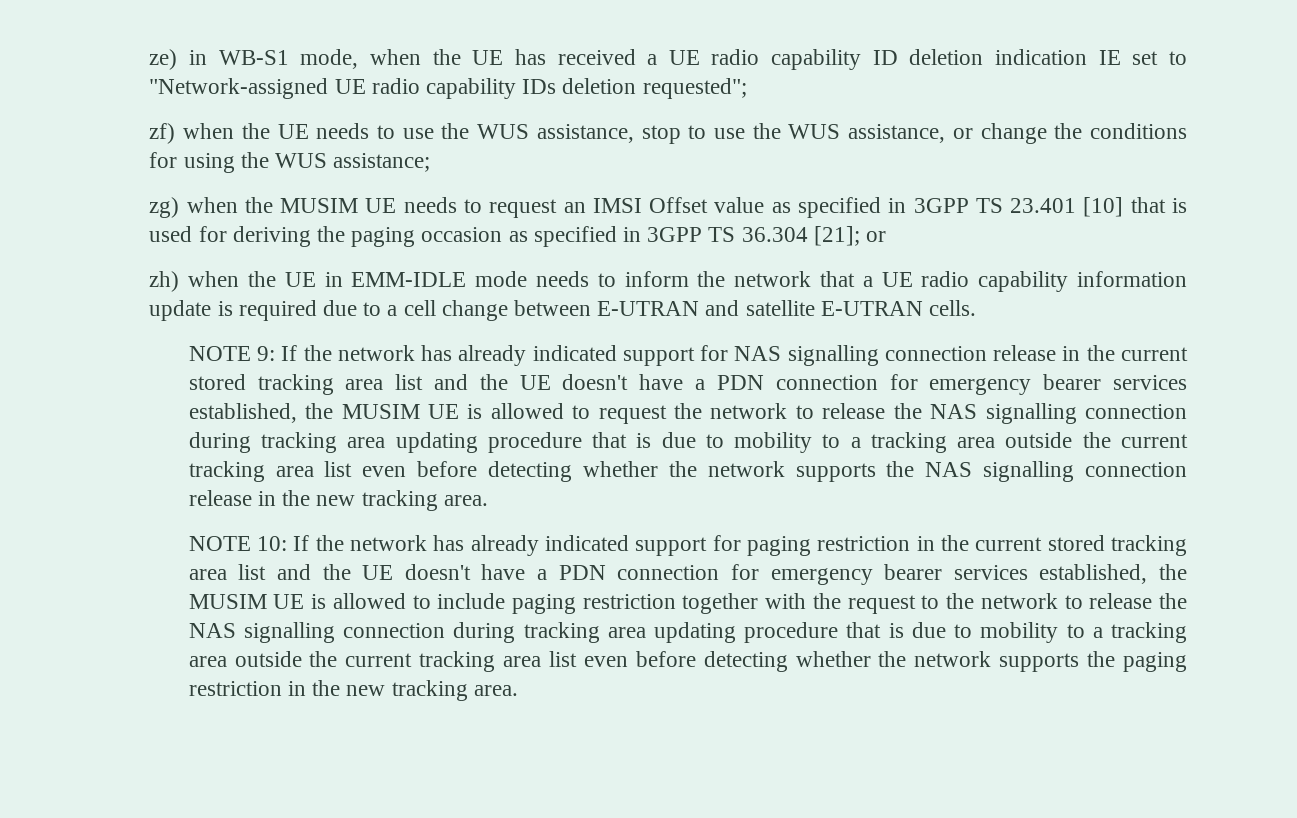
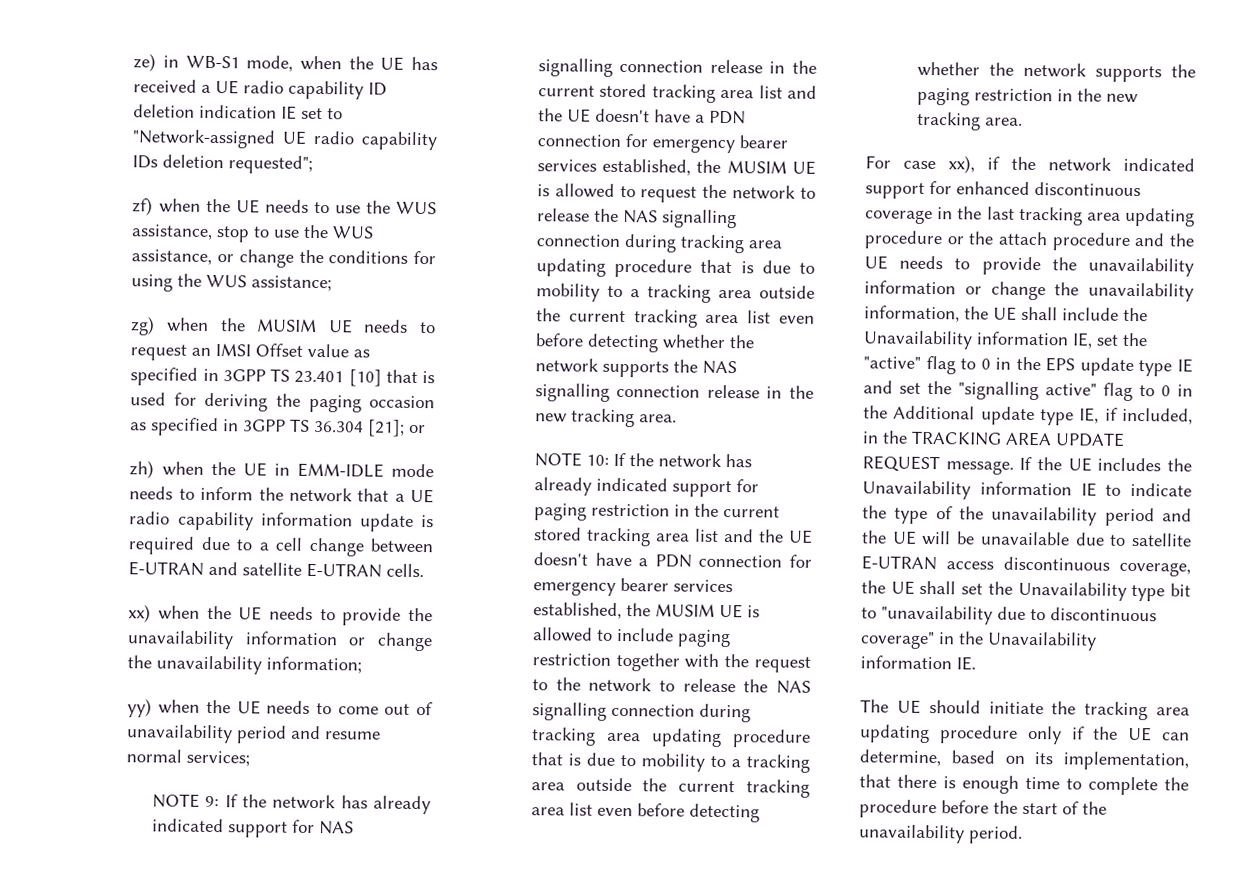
+ xx) when the UE needs to provide the unavailability information or change the unavailability information;
+ yy) when the UE needs to come out of unavailability period and resume normal services;
+ For case xx), if the network indicated support for enhanced discontinuous coverage in the last tracking area updating procedure or the attach procedure and the UE needs to provide the unavailability information or change the unavailability information, the UE shall include the Unavailability information IE, set the "active" flag to 0 in the EPS update type IE and set the "signalling active" flag to 0 in the Additional update type IE, if included, in the TRACKING AREA UPDATE REQUEST message. If the UE includes the Unavailability information IE to indicate the type of the unavailability period and the UE will be unavailable due to satellite E-UTRAN access discontinuous coverage, the UE shall set the Unavailability type bit to "unavailability due to discontinuous coverage" in the Unavailability information IE.
+ The UE should initiate the tracking area updating procedure only if the UE can determine, based on its implementation, that there is enough time to complete the procedure before the start of the unavailability period.

